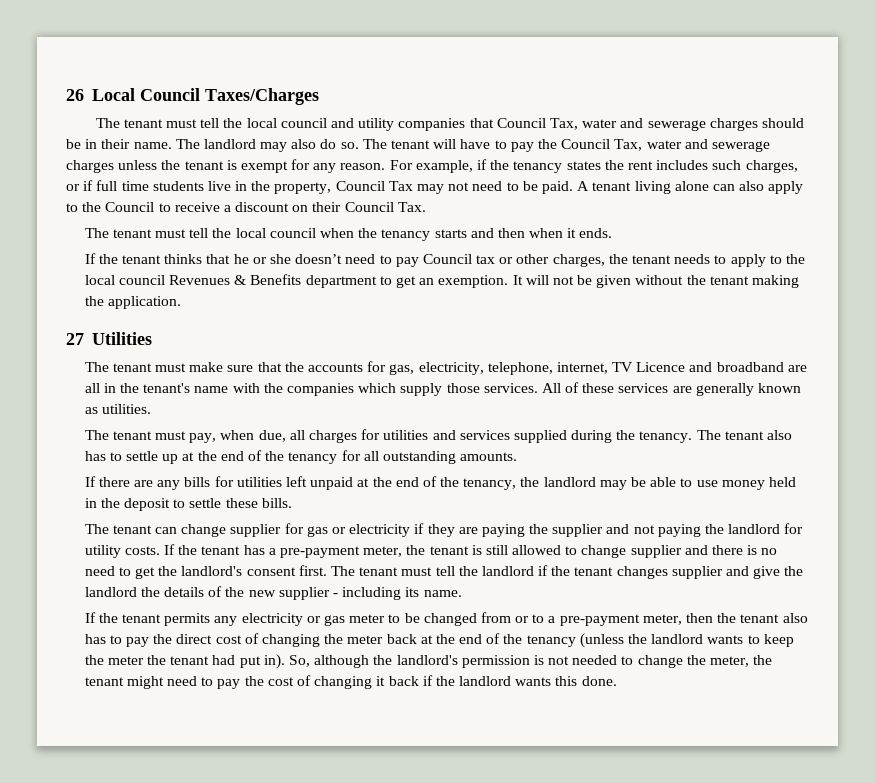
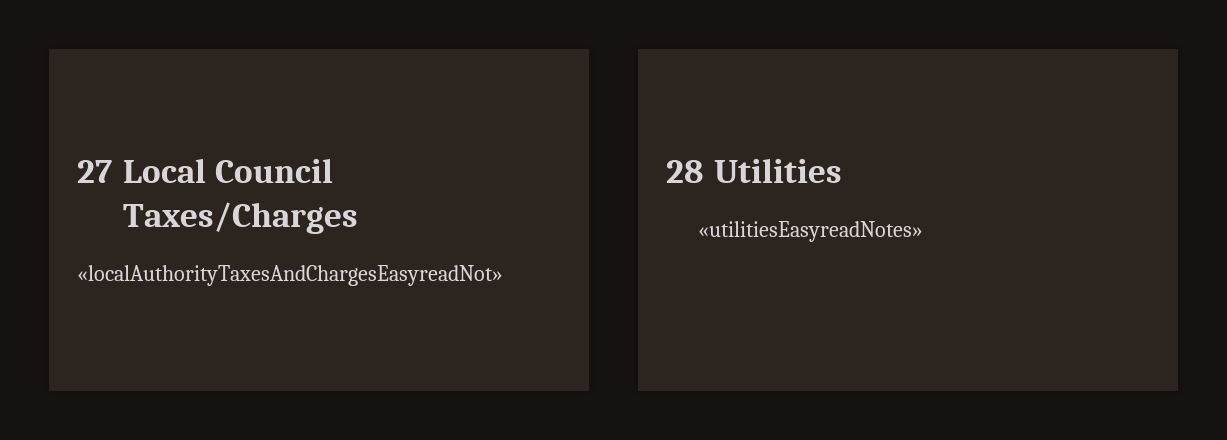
- 26 Local Council Taxes/Charges
+ 27 Local Council Taxes/Charges
- The tenant must tell the local council and utility companies that Council Tax, water and sewerage charges should be in their name. The landlord may also do so. The tenant will have to pay the Council Tax, water and sewerage charges unless the tenant is exempt for any reason. For example, if the tenancy states the rent includes such charges, or if full time students live in the property, Council Tax may not need to be paid. A tenant living alone can also apply to the Council to receive a discount on their Council Tax.
- The tenant must tell the local council when the tenancy starts and then when it ends.
- If the tenant thinks that he or she doesn’t need to pay Council tax or other charges, the tenant needs to apply to the local council Revenues & Benefits department to get an exemption. It will not be given without the tenant making the application.
- 27 Utilities
- The tenant must make sure that the accounts for gas, electricity, telephone, internet, TV Licence and broadband are all in the tenant's name with the companies which supply those services. All of these services are generally known as utilities.
- The tenant must pay, when due, all charges for utilities and services supplied during the tenancy. The tenant also has to settle up at the end of the tenancy for all outstanding amounts.
- If there are any bills for utilities left unpaid at the end of the tenancy, the landlord may be able to use money held in the deposit to settle these bills.
- The tenant can change supplier for gas or electricity if they are paying the supplier and not paying the landlord for utility costs. If the tenant has a pre-payment meter, the tenant is still allowed to change supplier and there is no need to get the landlord's consent first. The tenant must tell the landlord if the tenant changes supplier and give the landlord the details of the new supplier - including its name.
- If the tenant permits any electricity or gas meter to be changed from or to a pre-payment meter, then the tenant also has to pay the direct cost of changing the meter back at the end of the tenancy (unless the landlord wants to keep the meter the tenant had put in). So, although the landlord's permission is not needed to change the meter, the tenant might need to pay the cost of changing it back if the landlord wants this done.
+ «localAuthorityTaxesAndChargesEasyreadNot»
+ 28 Utilities
+ «utilitiesEasyreadNotes»

